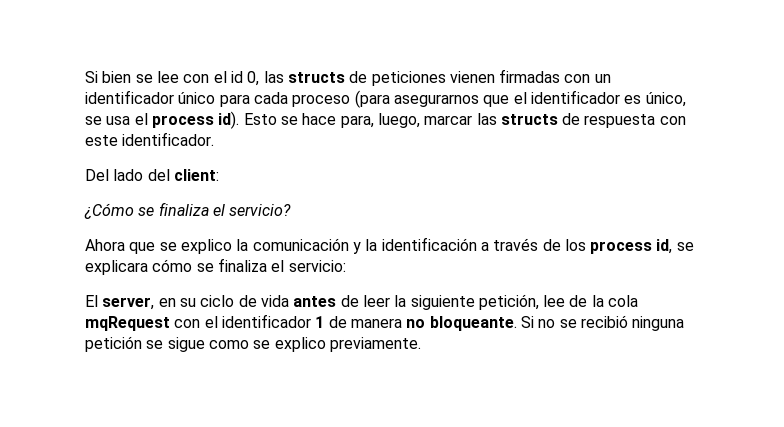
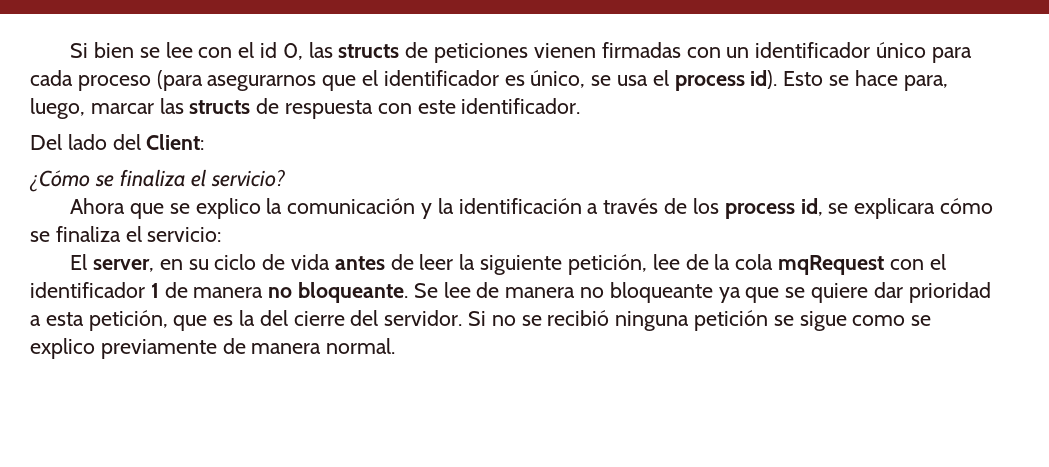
- Del lado del client:
+ Del lado del Client:
+ Se lee de manera no bloqueante ya que se quiere dar prioridad a esta petición, que es la del cierre del servidor.
- Si no se recibió ninguna petición se sigue como se explico previamente.
+ Si no se recibió ninguna petición se sigue como se explico previamente de manera normal.

